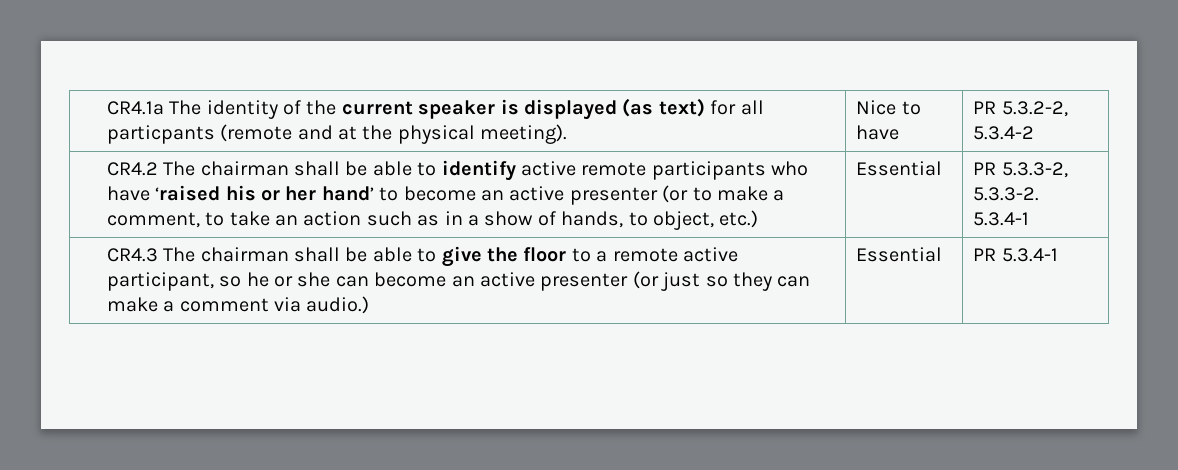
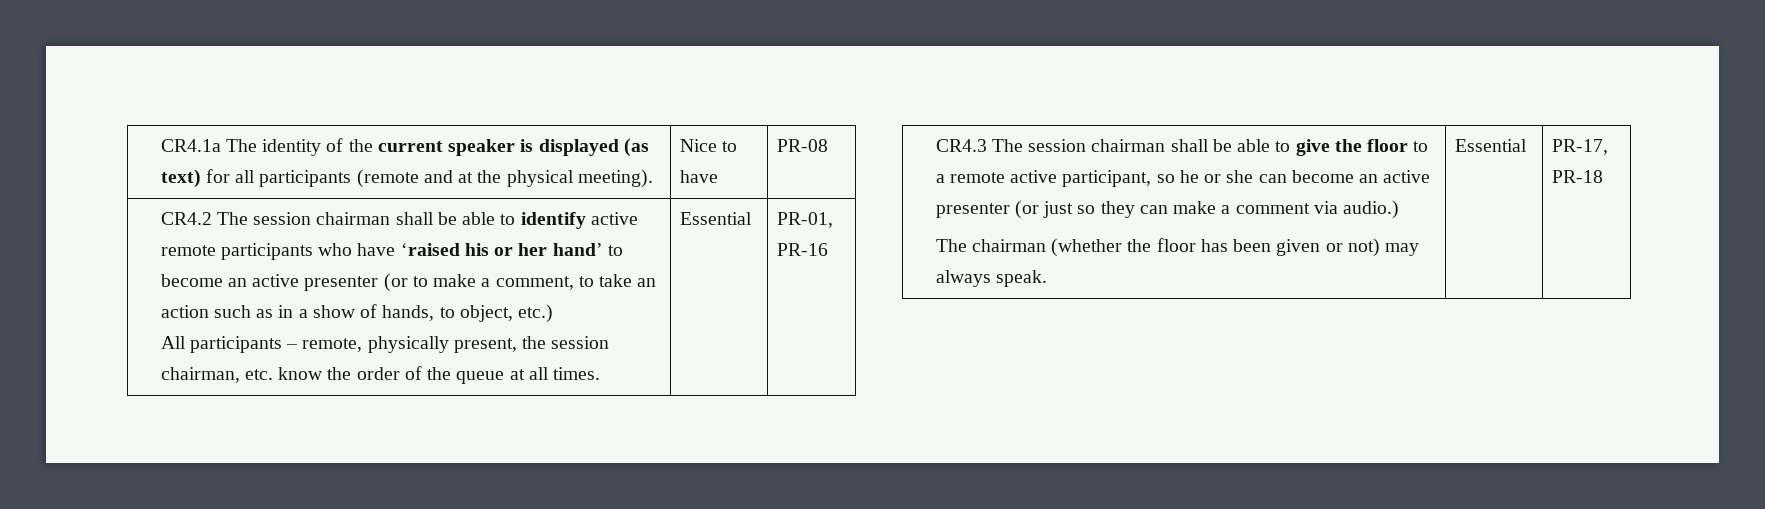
- CR4.1a The identity of the current speaker is displayed (as text) for all particpants (remote and at the physical meeting). | Nice to have | PR 5.3.2-2, 5.3.4-2
+ CR4.1a The identity of the current speaker is displayed (as text) for all participants (remote and at the physical meeting). | Nice to have | PR-08
- CR4.2 The chairman shall be able to identify active remote participants who have ‘raised his or her hand’ to become an active presenter (or to make a comment, to take an action such as in a show of hands, to object, etc.)
+ CR4.2 The session chairman shall be able to identify active remote participants who have ‘raised his or her hand’ to become an active presenter (or to make a comment, to take an action such as in a show of hands, to object, etc.)
- Essential | PR 5.3.3-2, 5.3.3-2. 5.3.4-1
+ All participants – remote, physically present, the session chairman, etc. know the order of the queue at all times. | Essential | PR-01, PR-16
- CR4.3 The chairman shall be able to give the floor to a remote active participant, so he or she can become an active presenter (or just so they can make a comment via audio.)
+ CR4.3 The session chairman shall be able to give the floor to a remote active participant, so he or she can become an active presenter (or just so they can make a comment via audio.)
- Essential | PR 5.3.4-1
+ The chairman (whether the floor has been given or not) may always speak. | Essential | PR-17, PR-18

